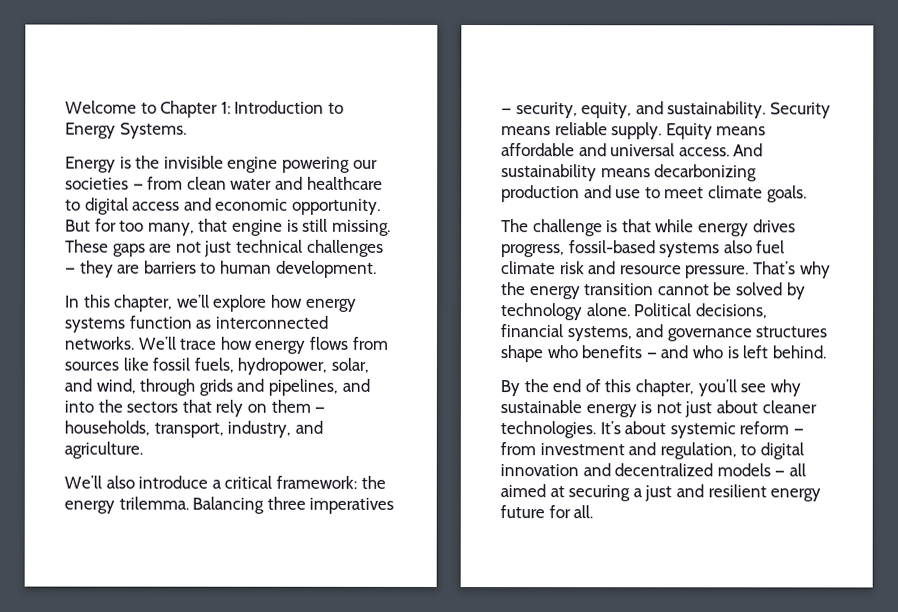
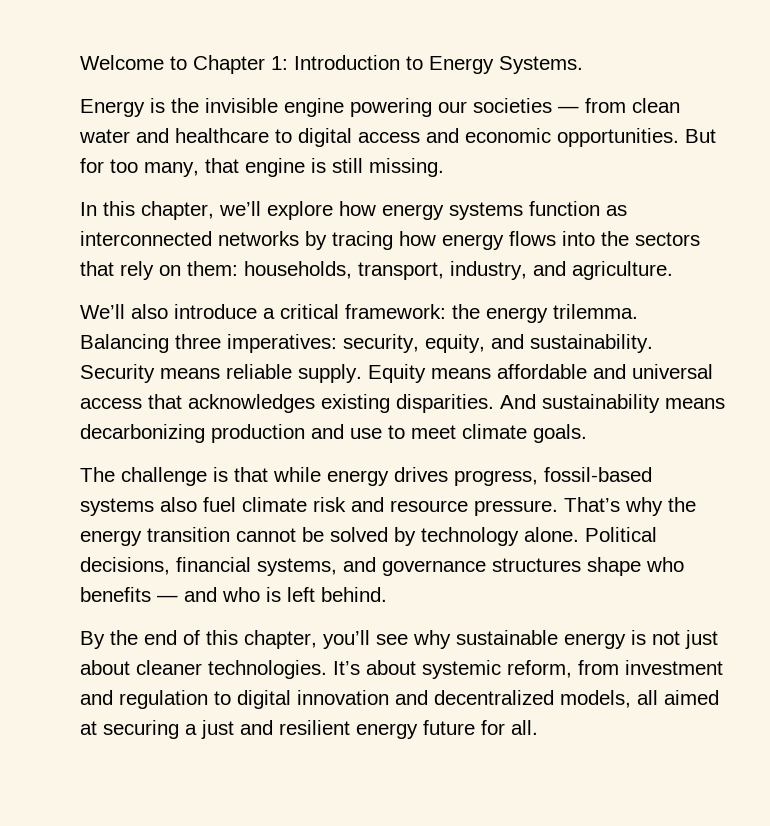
- Energy is the invisible engine powering our societies — from clean water and healthcare to digital access and economic opportunity.
+ Energy is the invisible engine powering our societies — from clean water and healthcare to digital access and economic opportunities.
- These gaps are not just technical challenges — they are barriers to human development.
- In this chapter, we’ll explore how energy systems function as interconnected networks. We’ll trace how energy flows from sources like fossil fuels, hydropower, solar, and wind, through grids and pipelines, and into the sectors that rely on them — households, transport, industry, and agriculture.
+ In this chapter, we’ll explore how energy systems function as interconnected networks by tracing how energy flows into the sectors that rely on them: households, transport, industry, and agriculture.
- Balancing three imperatives — security, equity, and sustainability.
+ Balancing three imperatives: security, equity, and sustainability.
- Equity means affordable and universal access.
+ Equity means affordable and universal access that acknowledges existing disparities.
- It’s about systemic reform — from investment and regulation, to digital innovation and decentralized models — all aimed at securing a just and resilient energy future for all.
+ It’s about systemic reform, from investment and regulation to digital innovation and decentralized models, all aimed at securing a just and resilient energy future for all.

